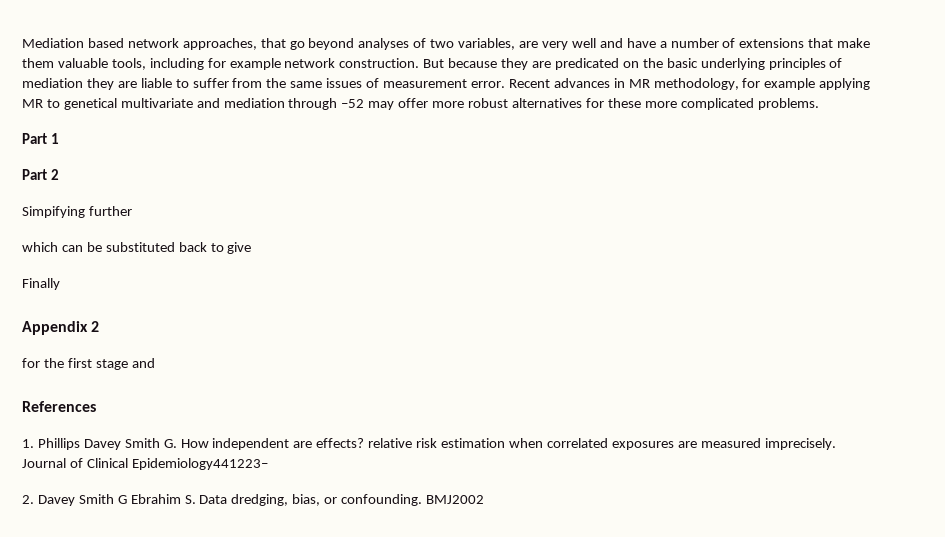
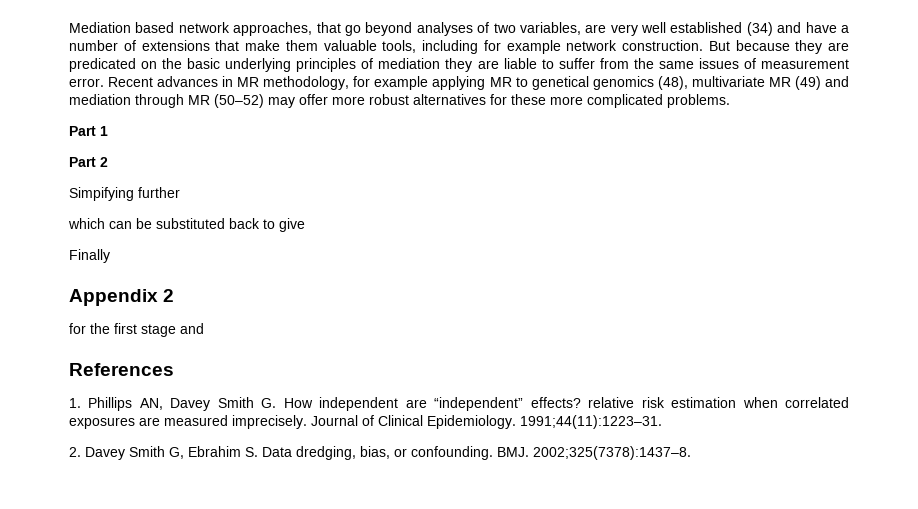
- Mediation based network approaches, that go beyond analyses of two variables, are very well and have a number of extensions that make them valuable tools, including for example network construction.
+ Mediation based network approaches, that go beyond analyses of two variables, are very well established (34) and have a number of extensions that make them valuable tools, including for example network construction.
- Recent advances in MR methodology, for example applying MR to genetical multivariate and mediation through –52 may offer more robust alternatives for these more complicated problems.
+ Recent advances in MR methodology, for example applying MR to genetical genomics (48), multivariate MR (49) and mediation through MR (50–52) may offer more robust alternatives for these more complicated problems.
- 1. Phillips Davey Smith G. How independent are effects? relative risk estimation when correlated exposures are measured imprecisely.
+ 1. Phillips AN, Davey Smith G. How independent are “independent” effects? relative risk estimation when correlated exposures are measured imprecisely.
- Journal of Clinical Epidemiology441223–
+ Journal of Clinical Epidemiology. 1991;44(11):1223–31.
- 2. Davey Smith G Ebrahim S. Data dredging, bias, or confounding.
+ 2. Davey Smith G, Ebrahim S. Data dredging, bias, or confounding.
- BMJ2002
+ BMJ. 2002;325(7378):1437–8.

